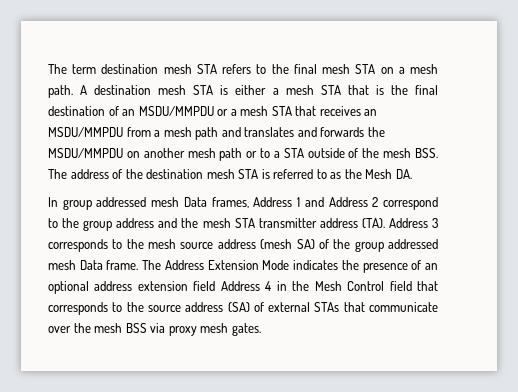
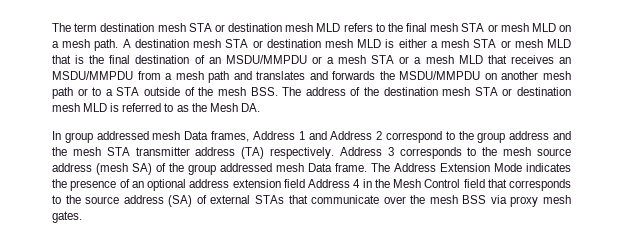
- The term destination mesh STA refers to the final mesh STA on a mesh path.
+ The term destination mesh STA or destination mesh MLD refers to the final mesh STA or mesh MLD on a mesh path.
- A destination mesh STA is either a mesh STA that is the final destination of an MSDU/MMPDU or a mesh STA that receives an MSDU/MMPDU from a mesh path and translates and forwards the MSDU/MMPDU on another mesh path or to a STA outside of the mesh BSS. The address of the destination mesh STA is referred to as the Mesh DA.
+ A destination mesh STA or destination mesh MLD is either a mesh STA or mesh MLD that is the final destination of an MSDU/MMPDU or a mesh STA or a mesh MLD that receives an MSDU/MMPDU from a mesh path and translates and forwards the MSDU/MMPDU on another mesh path or to a STA outside of the mesh BSS. The address of the destination mesh STA or destination mesh MLD is referred to as the Mesh DA.
- In group addressed mesh Data frames, Address 1 and Address 2 correspond to the group address and the mesh STA transmitter address (TA). Address 3 corresponds to the mesh source address (mesh SA) of the group addressed mesh Data frame.
+ In group addressed mesh Data frames, Address 1 and Address 2 correspond to the group address and the mesh STA transmitter address (TA) respectively. Address 3 corresponds to the mesh source address (mesh SA) of the group addressed mesh Data frame.

